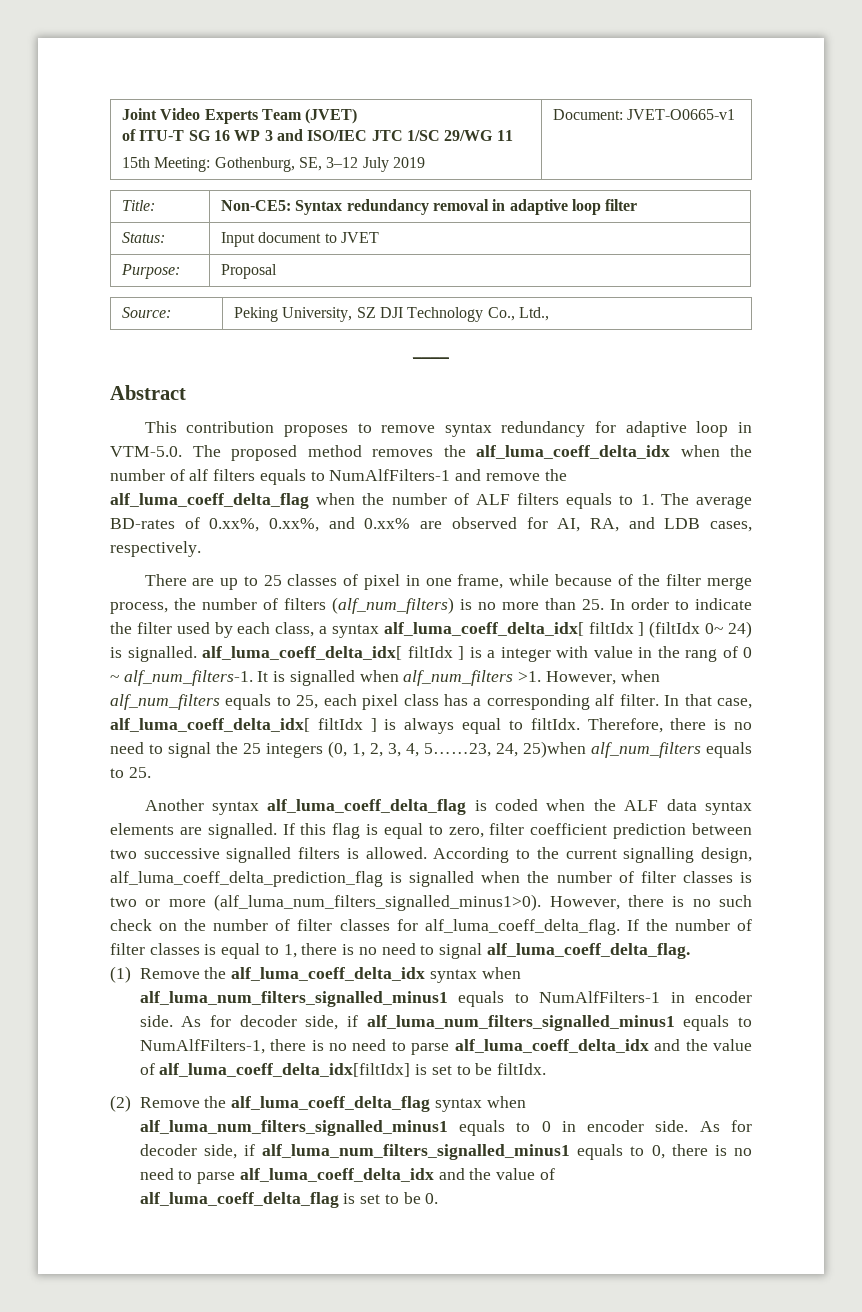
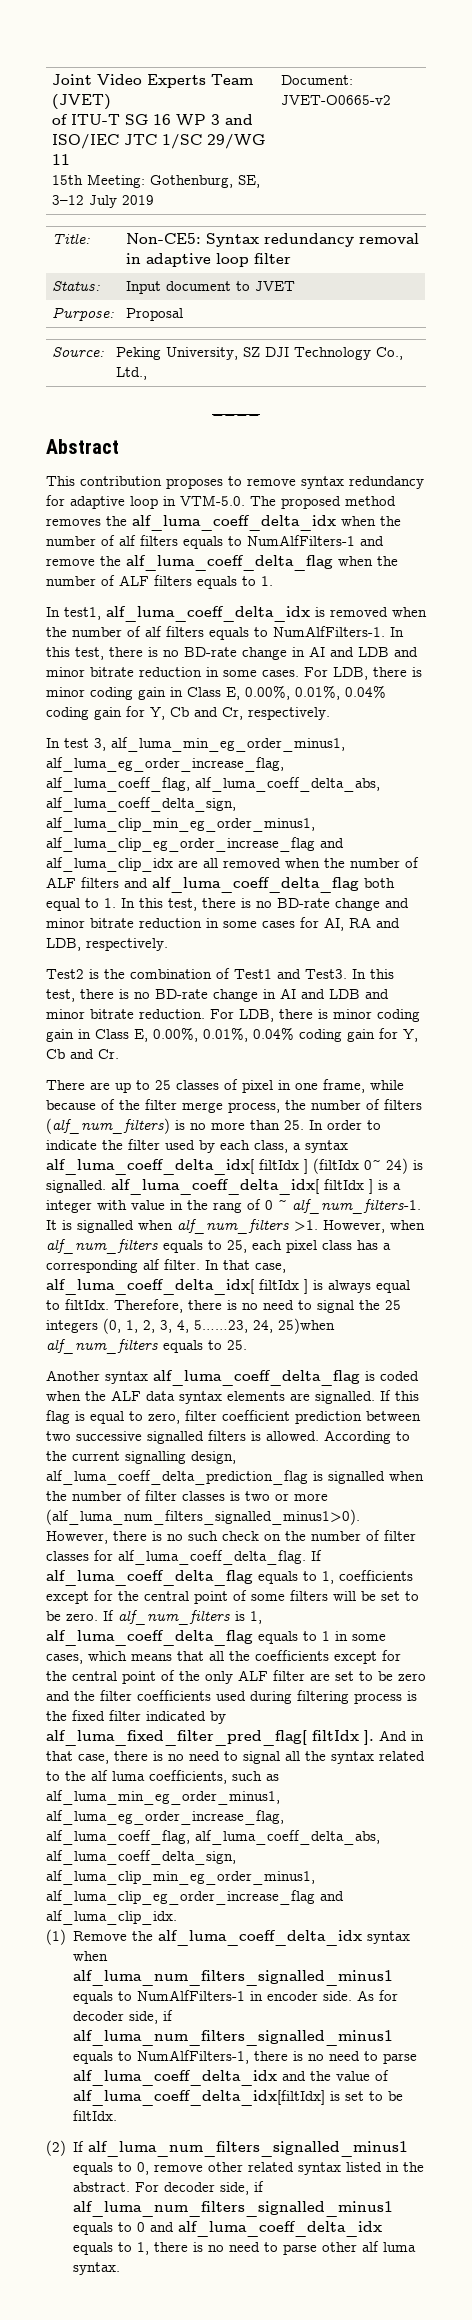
  Joint Video Experts Team (JVET)
  of ITU-T SG 16 WP 3 and ISO/IEC JTC 1/SC 29/WG 11
- 15th Meeting: Gothenburg, SE, 3–12 July 2019 | Document: JVET-O0665-v1
+ 15th Meeting: Gothenburg, SE, 3–12 July 2019 | Document: JVET-O0665-v2
- This contribution proposes to remove syntax redundancy for adaptive loop in VTM-5.0. The proposed method removes the alf_luma_coeff_delta_idx when the number of alf filters equals to NumAlfFilters-1 and remove the alf_luma_coeff_delta_flag when the number of ALF filters equals to 1. The average BD-rates of 0.xx%, 0.xx%, and 0.xx% are observed for AI, RA, and LDB cases, respectively.
+ This contribution proposes to remove syntax redundancy for adaptive loop in VTM-5.0. The proposed method removes the alf_luma_coeff_delta_idx when the number of alf filters equals to NumAlfFilters-1 and remove the alf_luma_coeff_delta_flag when the number of ALF filters equals to 1.
+ In test1, alf_luma_coeff_delta_idx is removed when the number of alf filters equals to NumAlfFilters-1. In this test, there is no BD-rate change in AI and LDB and minor bitrate reduction in some cases. For LDB, there is minor coding gain in Class E, 0.00%, 0.01%, 0.04% coding gain for Y, Cb and Cr, respectively.
+ In test 3, alf_luma_min_eg_order_minus1, alf_luma_eg_order_increase_flag, alf_luma_coeff_flag, alf_luma_coeff_delta_abs, alf_luma_coeff_delta_sign, alf_luma_clip_min_eg_order_minus1, alf_luma_clip_eg_order_increase_flag and alf_luma_clip_idx are all removed when the number of ALF filters and alf_luma_coeff_delta_flag both equal to 1. In this test, there is no BD-rate change and minor bitrate reduction in some cases for AI, RA and LDB, respectively.
+ Test2 is the combination of Test1 and Test3. In this test, there is no BD-rate change in AI and LDB and minor bitrate reduction. For LDB, there is minor coding gain in Class E, 0.00%, 0.01%, 0.04% coding gain for Y, Cb and Cr.
- If the number of filter classes is equal to 1, there is no need to signal alf_luma_coeff_delta_flag.
+ If alf_luma_coeff_delta_flag equals to 1, coefficients except for the central point of some filters will be set to be zero. If alf_num_filters is 1, alf_luma_coeff_delta_flag equals to 1 in some cases, which means that all the coefficients except for the central point of the only ALF filter are set to be zero and the filter coefficients used during filtering process is the fixed filter indicated by alf_luma_fixed_filter_pred_flag[ filtIdx ]. And in that case, there is no need to signal all the syntax related to the alf luma coefficients, such as alf_luma_min_eg_order_minus1, alf_luma_eg_order_increase_flag, alf_luma_coeff_flag, alf_luma_coeff_delta_abs, alf_luma_coeff_delta_sign, alf_luma_clip_min_eg_order_minus1, alf_luma_clip_eg_order_increase_flag and alf_luma_clip_idx.
- (2) Remove the alf_luma_coeff_delta_flag syntax when alf_luma_num_filters_signalled_minus1 equals to 0 in encoder side. As for decoder side, if alf_luma_num_filters_signalled_minus1 equals to 0, there is no need to parse alf_luma_coeff_delta_idx and the value of alf_luma_coeff_delta_flag is set to be 0.
+ (2) If alf_luma_num_filters_signalled_minus1 equals to 0, remove other related syntax listed in the abstract. For decoder side, if alf_luma_num_filters_signalled_minus1 equals to 0 and alf_luma_coeff_delta_idx equals to 1, there is no need to parse other alf luma syntax.

